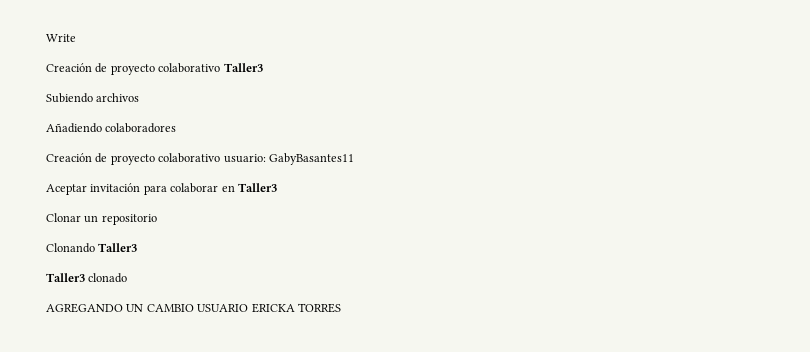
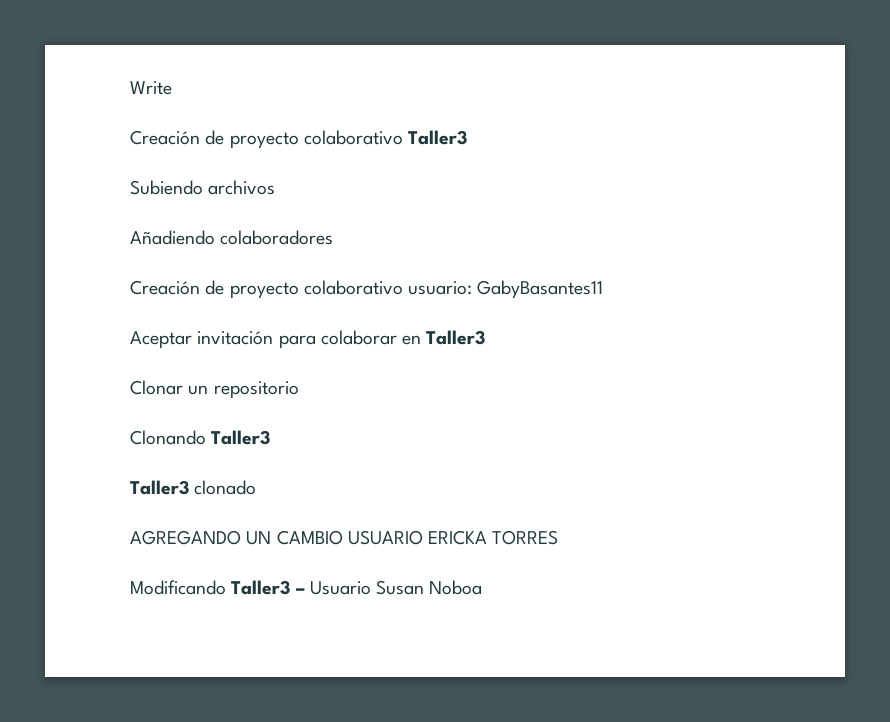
+ Modificando Taller3 – Usuario Susan Noboa

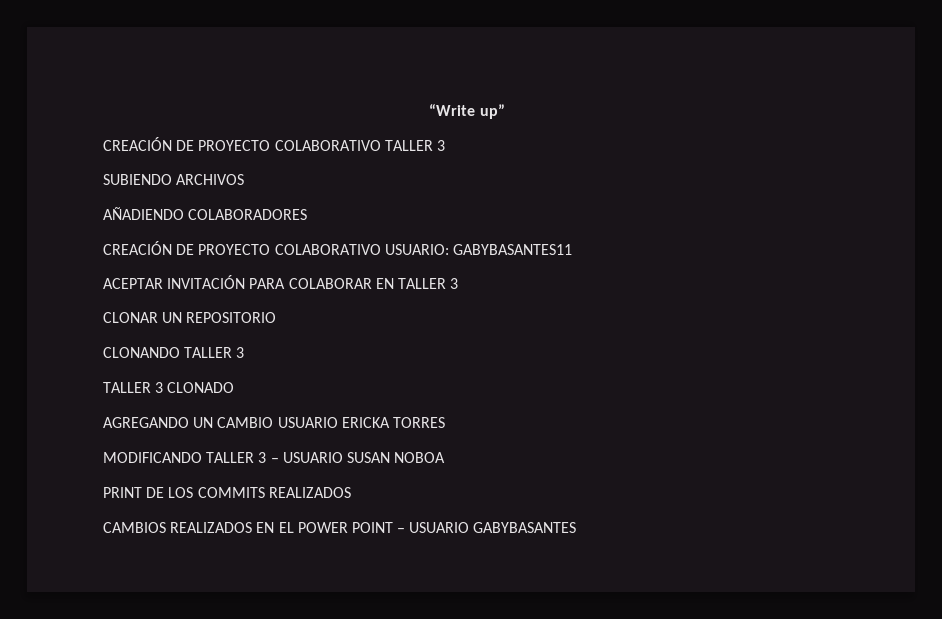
- Write
- Creación de proyecto colaborativo Taller3
- Subiendo archivos
- Añadiendo colaboradores
- Creación de proyecto colaborativo usuario: GabyBasantes11
- Aceptar invitación para colaborar en Taller3
- Clonar un repositorio
- Clonando Taller3
- Taller3 clonado
+ “Write up”
+ CREACIÓN DE PROYECTO COLABORATIVO TALLER 3
+ SUBIENDO ARCHIVOS
+ AÑADIENDO COLABORADORES
+ CREACIÓN DE PROYECTO COLABORATIVO USUARIO: GABYBASANTES11
+ ACEPTAR INVITACIÓN PARA COLABORAR EN TALLER 3
+ CLONAR UN REPOSITORIO
+ CLONANDO TALLER 3
+ TALLER 3 CLONADO
- Modificando Taller3 – Usuario Susan Noboa
+ MODIFICANDO TALLER 3 – USUARIO SUSAN NOBOA
+ PRINT DE LOS COMMITS REALIZADOS
+ CAMBIOS REALIZADOS EN EL POWER POINT – USUARIO GABYBASANTES

